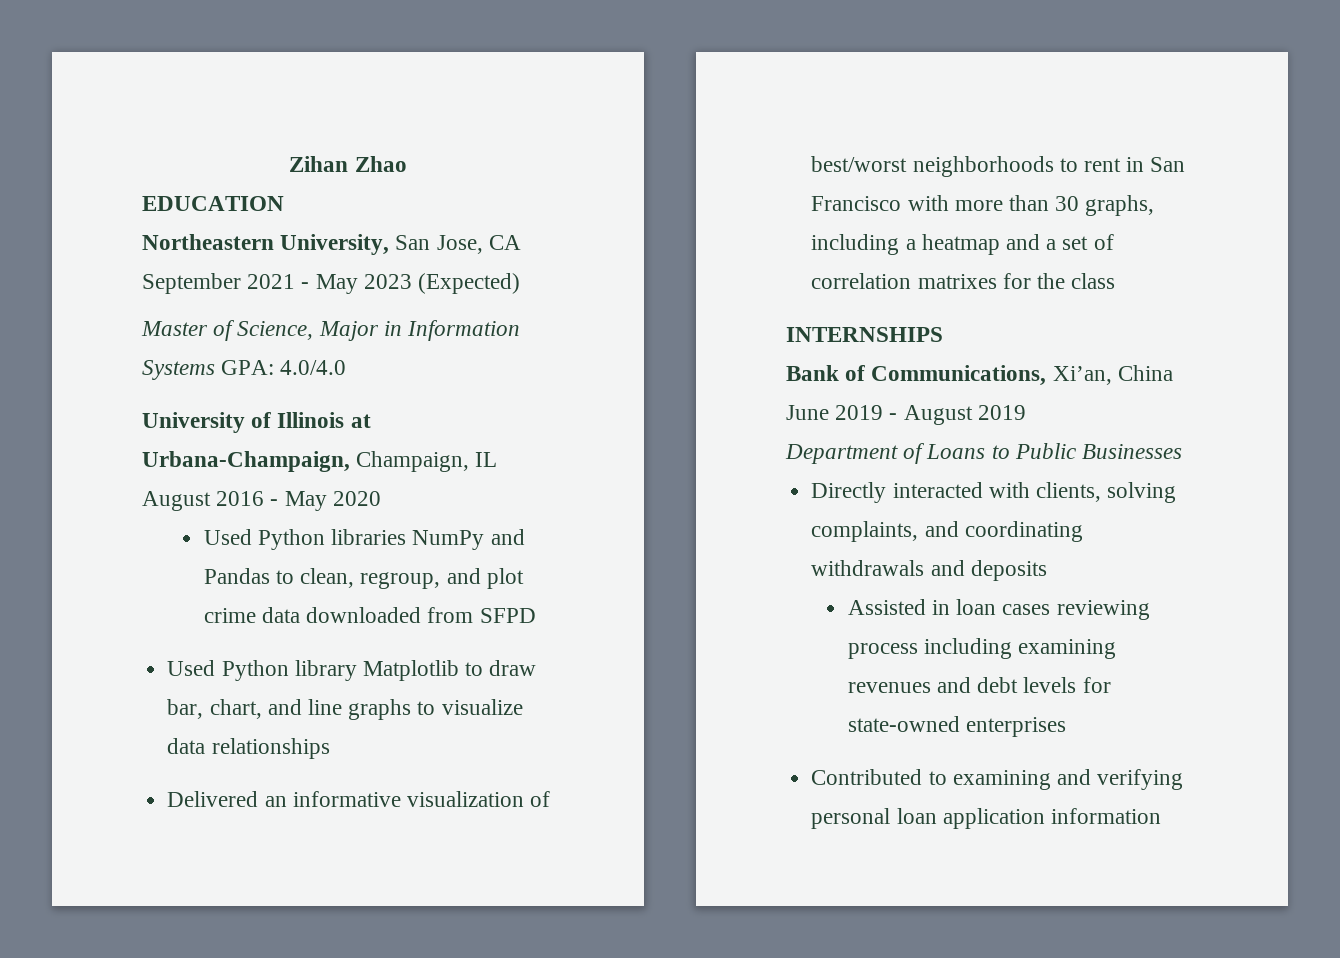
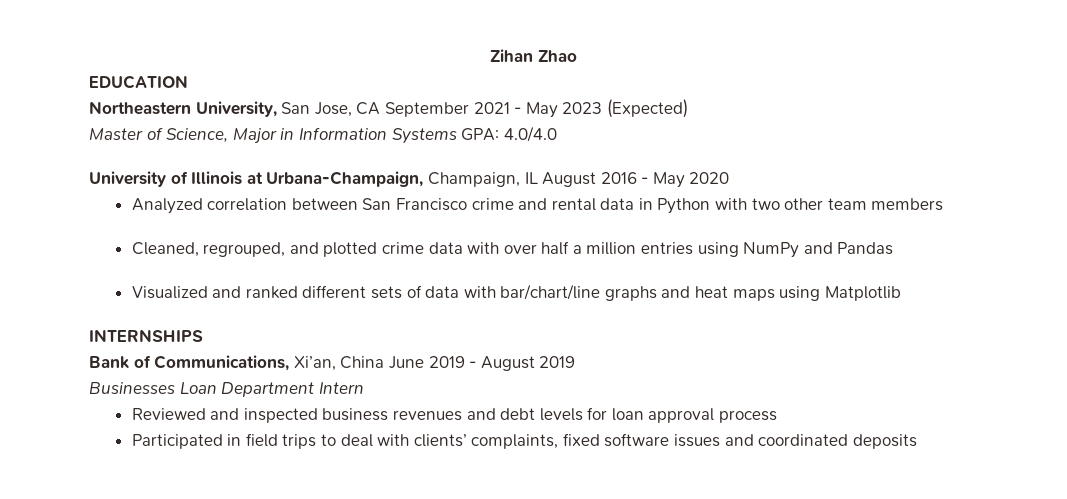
- Used Python libraries NumPy and Pandas to clean, regroup, and plot crime data downloaded from SFPD
- Used Python library Matplotlib to draw bar, chart, and line graphs to visualize data relationships
- Delivered an informative visualization of best/worst neighborhoods to rent in San Francisco with more than 30 graphs, including a heatmap and a set of correlation matrixes for the class
+ Analyzed correlation between San Francisco crime and rental data in Python with two other team members
+ Cleaned, regrouped, and plotted crime data with over half a million entries using NumPy and Pandas
+ Visualized and ranked different sets of data with bar/chart/line graphs and heat maps using Matplotlib
- Department of Loans to Public Businesses
- Directly interacted with clients, solving complaints, and coordinating withdrawals and deposits
- Assisted in loan cases reviewing process including examining revenues and debt levels for state-owned enterprises
- Contributed to examining and verifying personal loan application information
+ Businesses Loan Department Intern
+ Reviewed and inspected business revenues and debt levels for loan approval process
+ Participated in field trips to deal with clients’ complaints, fixed software issues and coordinated deposits

